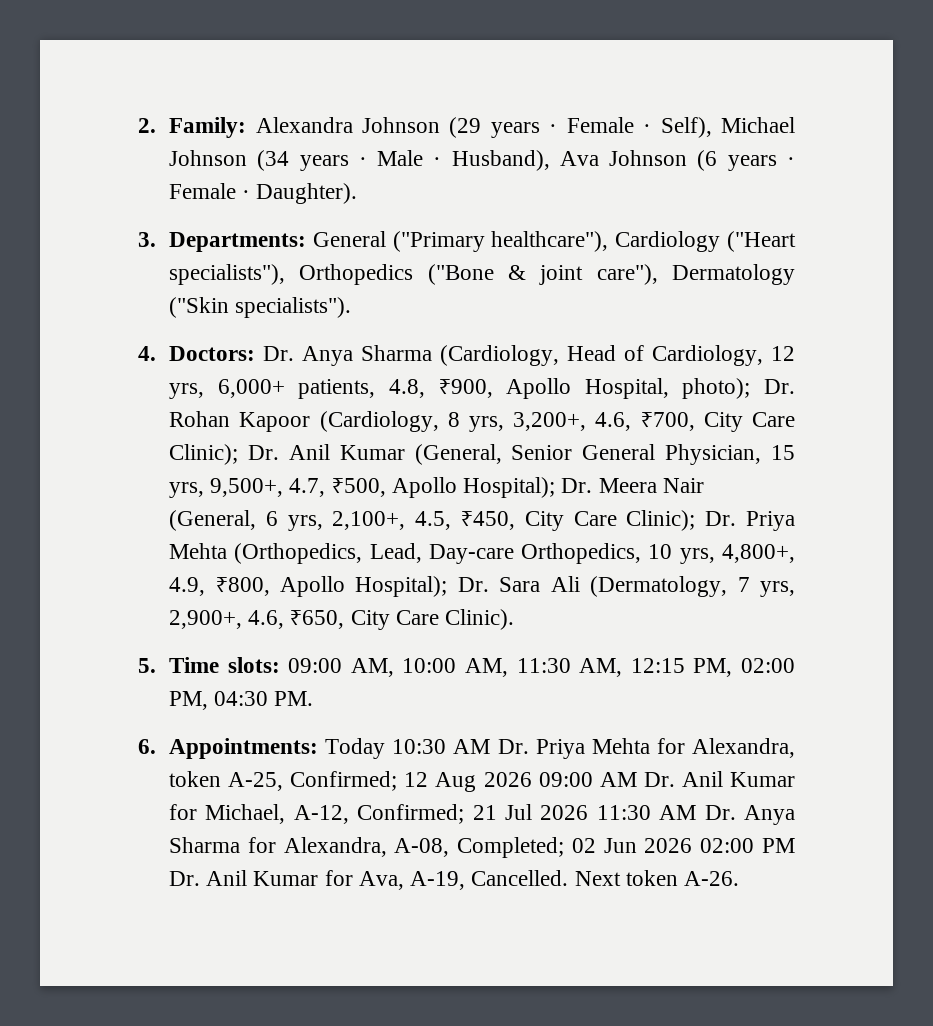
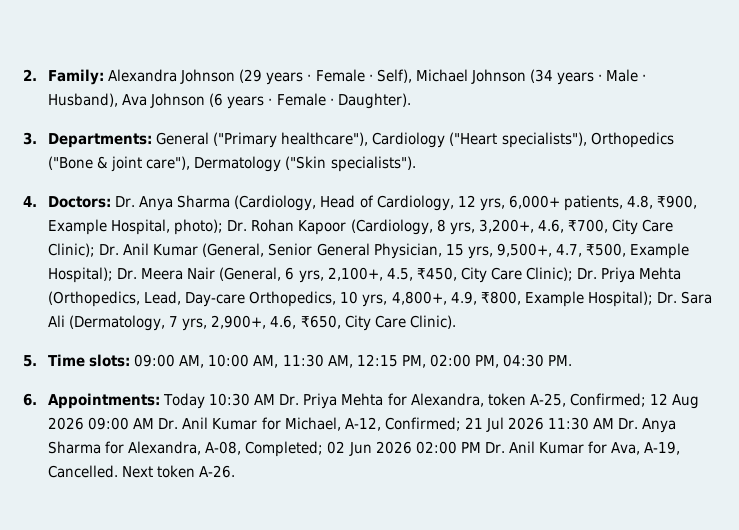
- Dr. Anya Sharma (Cardiology, Head of Cardiology, 12 yrs, 6,000+ patients, 4.8, ₹900, Apollo Hospital, photo);
+ Dr. Anya Sharma (Cardiology, Head of Cardiology, 12 yrs, 6,000+ patients, 4.8, ₹900, Example Hospital, photo);
- Dr. Anil Kumar (General, Senior General Physician, 15 yrs, 9,500+, 4.7, ₹500, Apollo Hospital);
+ Dr. Anil Kumar (General, Senior General Physician, 15 yrs, 9,500+, 4.7, ₹500, Example Hospital);
- Dr. Priya Mehta (Orthopedics, Lead, Day-care Orthopedics, 10 yrs, 4,800+, 4.9, ₹800, Apollo Hospital);
+ Dr. Priya Mehta (Orthopedics, Lead, Day-care Orthopedics, 10 yrs, 4,800+, 4.9, ₹800, Example Hospital);

